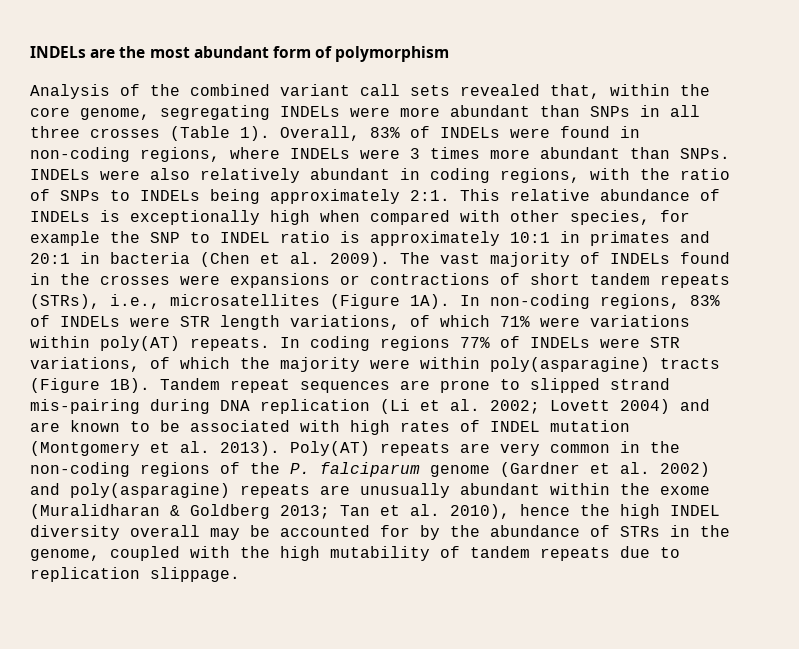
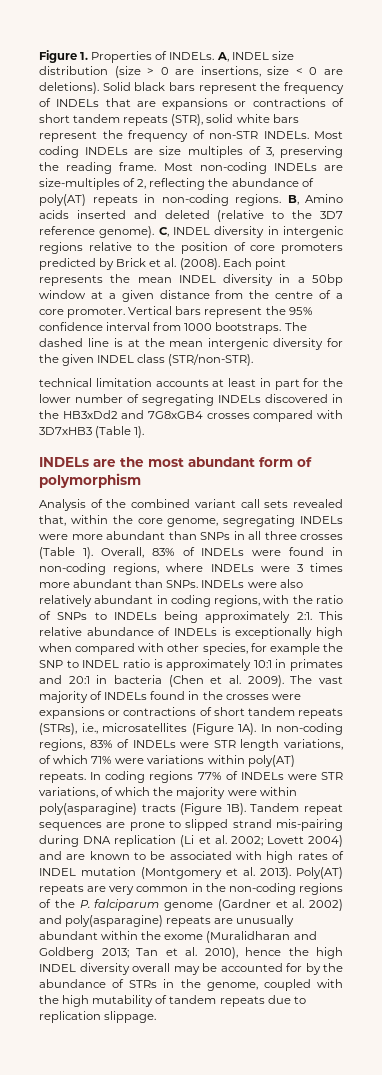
+ Figure 1. Properties of INDELs. A, INDEL size distribution (size > 0 are insertions, size < 0 are deletions). Solid black bars represent the frequency of INDELs that are expansions or contractions of short tandem repeats (STR), solid white bars represent the frequency of non-STR INDELs. Most coding INDELs are size multiples of 3, preserving the reading frame. Most non-coding INDELs are size-multiples of 2, reflecting the abundance of poly(AT) repeats in non-coding regions. B, Amino acids inserted and deleted (relative to the 3D7 reference genome). C, INDEL diversity in intergenic regions relative to the position of core promoters predicted by Brick et al. (2008). Each point represents the mean INDEL diversity in a 50bp window at a given distance from the centre of a core promoter. Vertical bars represent the 95% confidence interval from 1000 bootstraps. The dashed line is at the mean intergenic diversity for the given INDEL class (STR/non-STR).
+ technical limitation accounts at least in part for the lower number of segregating INDELs discovered in the HB3xDd2 and 7G8xGB4 crosses compared with 3D7xHB3 (Table 1).
- Poly(AT) repeats are very common in the non-coding regions of the P. falciparum genome (Gardner et al. 2002) and poly(asparagine) repeats are unusually abundant within the exome (Muralidharan & Goldberg 2013;
+ Poly(AT) repeats are very common in the non-coding regions of the P. falciparum genome (Gardner et al. 2002) and poly(asparagine) repeats are unusually abundant within the exome (Muralidharan and Goldberg 2013;

